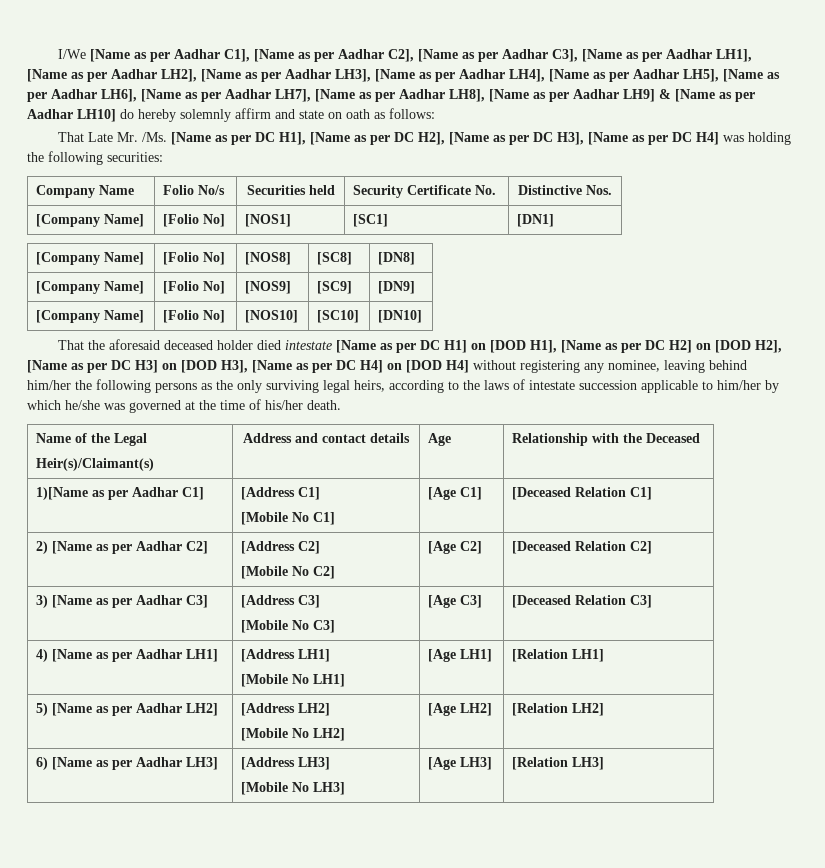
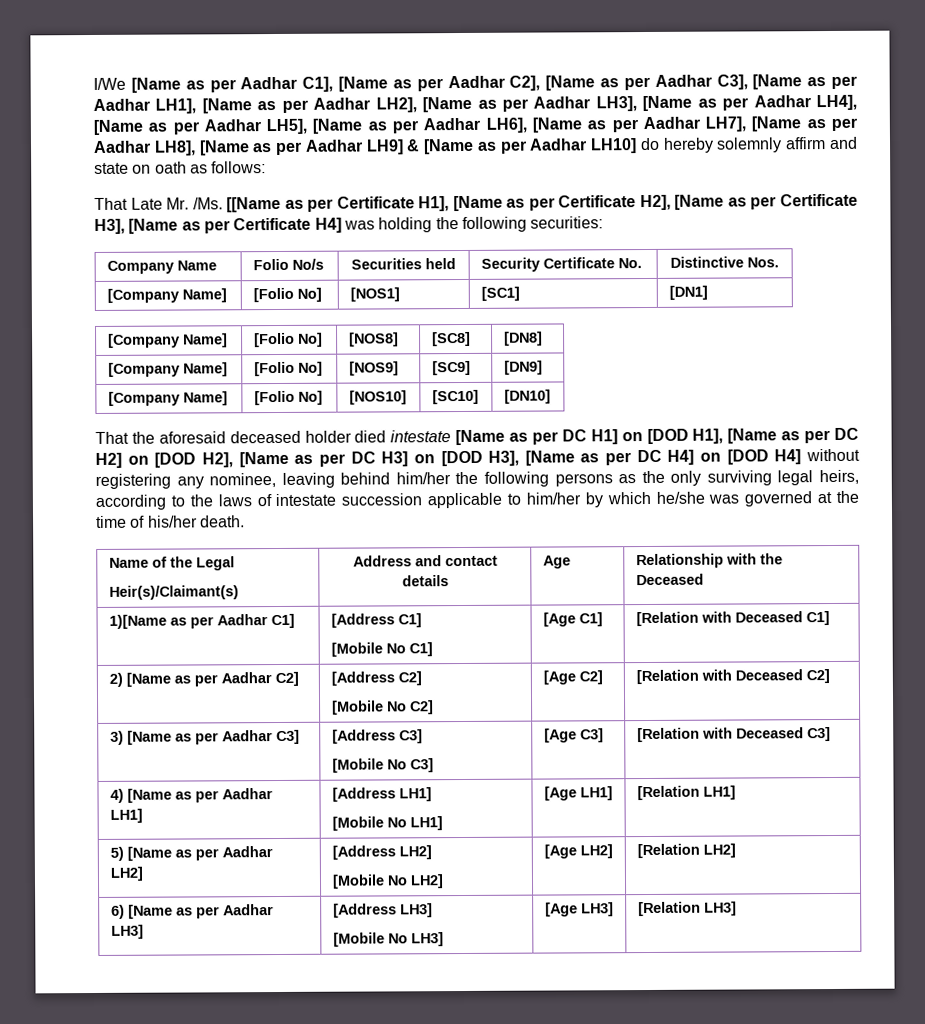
- [Name as per DC H1], [Name as per DC H2], [Name as per DC H3], [Name as per DC H4] was holding the following securities:
+ [[Name as per Certificate H1], [Name as per Certificate H2], [Name as per Certificate H3], [Name as per Certificate H4] was holding the following securities:
  1)[Name as per Aadhar C1] | [Address C1]
- [Mobile No C1] | [Age C1] | [Deceased Relation C1]
+ [Mobile No C1] | [Age C1] | [Relation with Deceased C1]
  2) [Name as per Aadhar C2] | [Address C2]
- [Mobile No C2] | [Age C2] | [Deceased Relation C2]
+ [Mobile No C2] | [Age C2] | [Relation with Deceased C2]
  3) [Name as per Aadhar C3] | [Address C3]
- [Mobile No C3] | [Age C3] | [Deceased Relation C3]
+ [Mobile No C3] | [Age C3] | [Relation with Deceased C3]

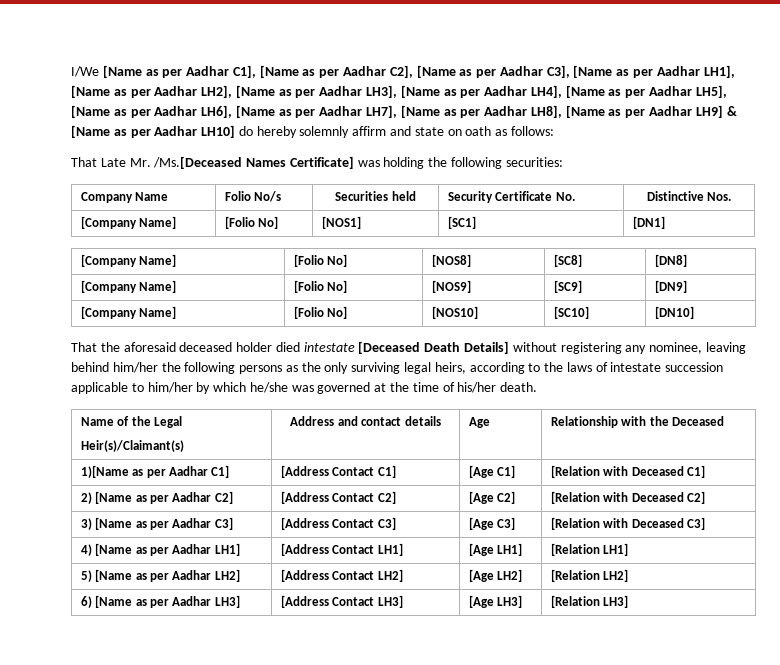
- That Late Mr. /Ms. [[Name as per Certificate H1], [Name as per Certificate H2], [Name as per Certificate H3], [Name as per Certificate H4] was holding the following securities:
+ That Late Mr. /Ms.[Deceased Names Certificate] was holding the following securities:
- That the aforesaid deceased holder died intestate [Name as per DC H1] on [DOD H1], [Name as per DC H2] on [DOD H2], [Name as per DC H3] on [DOD H3], [Name as per DC H4] on [DOD H4] without registering any nominee, leaving behind him/her the following persons as the only surviving legal heirs, according to the laws of intestate succession applicable to him/her by which he/she was governed at the time of his/her death.
+ That the aforesaid deceased holder died intestate [Deceased Death Details] without registering any nominee, leaving behind him/her the following persons as the only surviving legal heirs, according to the laws of intestate succession applicable to him/her by which he/she was governed at the time of his/her death.
- 1)[Name as per Aadhar C1] | [Address C1]
- [Mobile No C1] | [Age C1] | [Relation with Deceased C1]
+ 1)[Name as per Aadhar C1] | [Address Contact C1] | [Age C1] | [Relation with Deceased C1]
- 2) [Name as per Aadhar C2] | [Address C2]
- [Mobile No C2] | [Age C2] | [Relation with Deceased C2]
+ 2) [Name as per Aadhar C2] | [Address Contact C2] | [Age C2] | [Relation with Deceased C2]
- 3) [Name as per Aadhar C3] | [Address C3]
- [Mobile No C3] | [Age C3] | [Relation with Deceased C3]
+ 3) [Name as per Aadhar C3] | [Address Contact C3] | [Age C3] | [Relation with Deceased C3]
- 4) [Name as per Aadhar LH1] | [Address LH1]
- [Mobile No LH1] | [Age LH1] | [Relation LH1]
+ 4) [Name as per Aadhar LH1] | [Address Contact LH1] | [Age LH1] | [Relation LH1]
- 5) [Name as per Aadhar LH2] | [Address LH2]
- [Mobile No LH2] | [Age LH2] | [Relation LH2]
+ 5) [Name as per Aadhar LH2] | [Address Contact LH2] | [Age LH2] | [Relation LH2]
- 6) [Name as per Aadhar LH3] | [Address LH3]
- [Mobile No LH3] | [Age LH3] | [Relation LH3]
+ 6) [Name as per Aadhar LH3] | [Address Contact LH3] | [Age LH3] | [Relation LH3]

